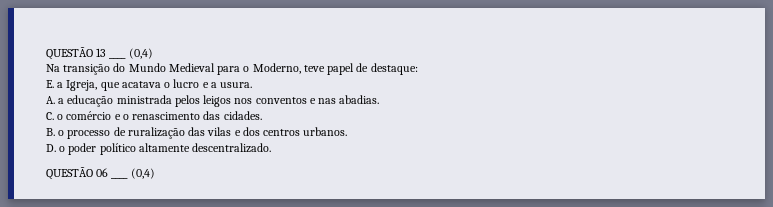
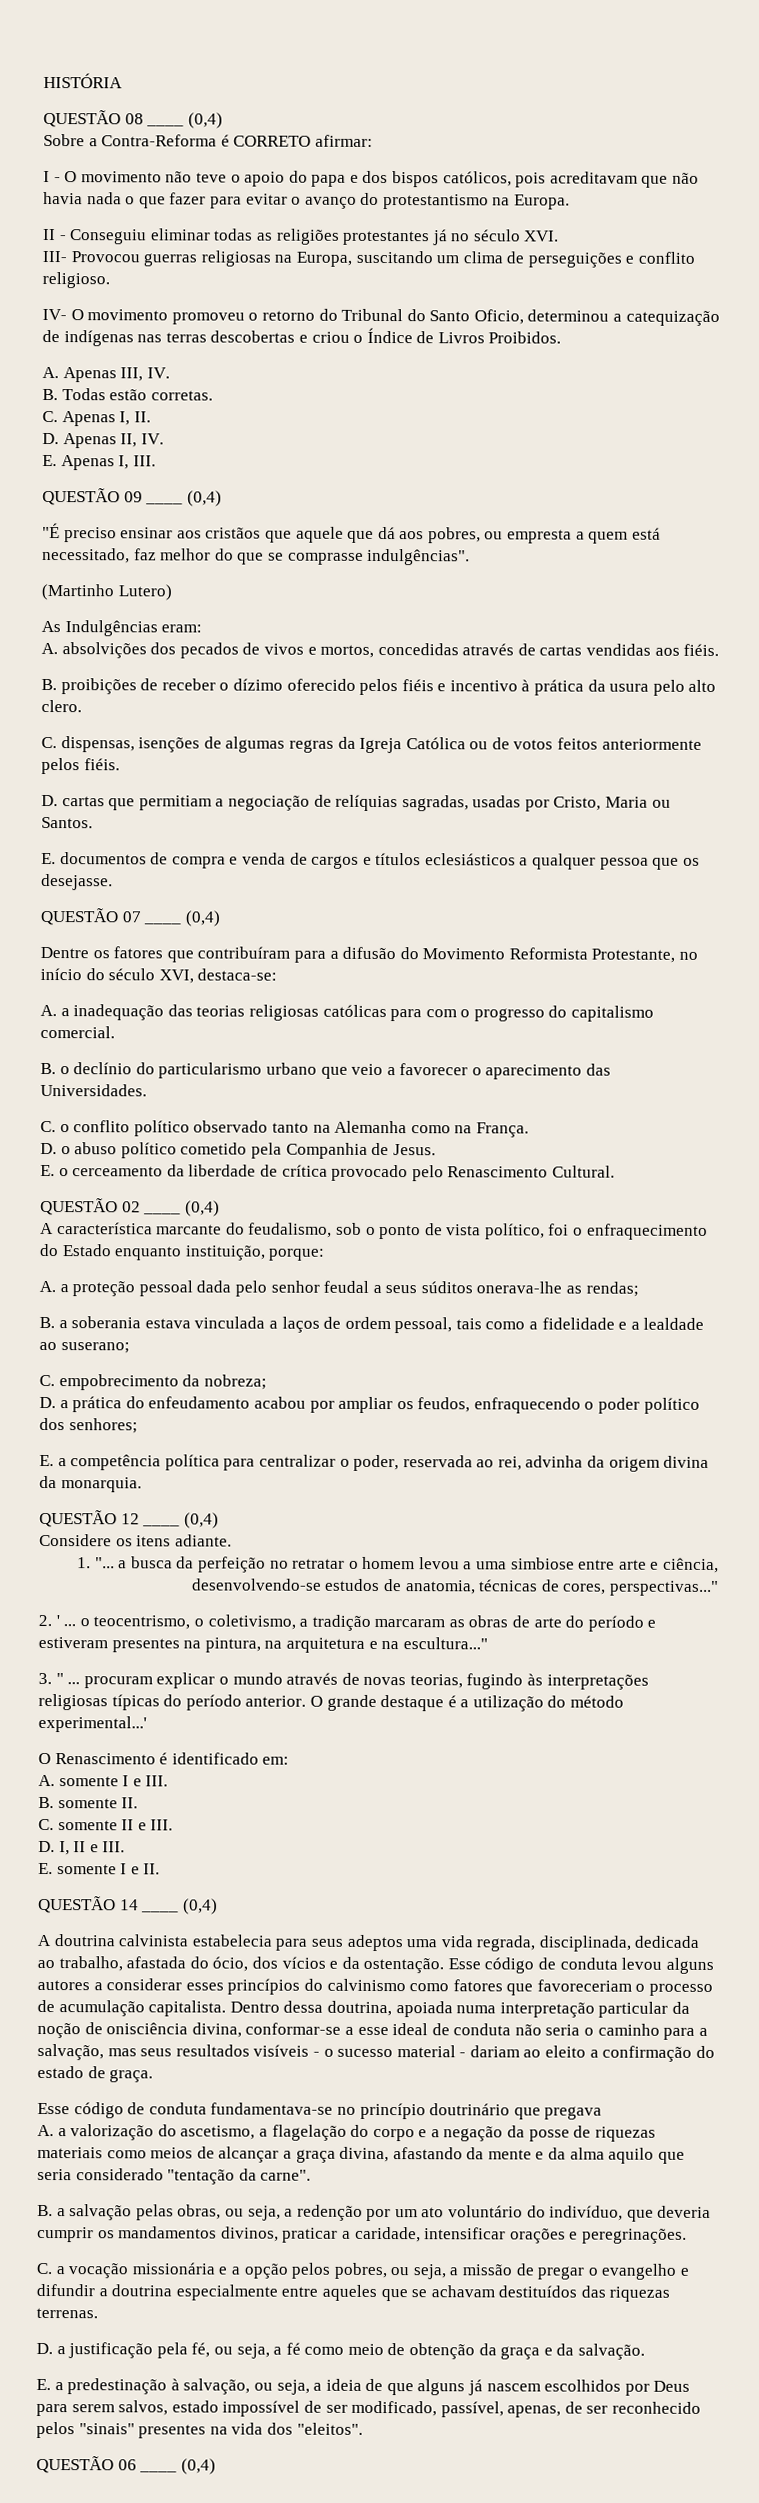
- QUESTÃO 13 ____ (0,4)
- Na transição do Mundo Medieval para o Moderno, teve papel de destaque:
- E. a Igreja, que acatava o lucro e a usura.
- A. a educação ministrada pelos leigos nos conventos e nas abadias.
- C. o comércio e o renascimento das cidades.
- B. o processo de ruralização das vilas e dos centros urbanos.
- D. o poder político altamente descentralizado.
+ HISTÓRIA
+ QUESTÃO 08 ____ (0,4)
+ Sobre a Contra-Reforma é CORRETO afirmar:
+ I - O movimento não teve o apoio do papa e dos bispos católicos, pois acreditavam que não havia nada o que fazer para evitar o avanço do protestantismo na Europa.
+ II - Conseguiu eliminar todas as religiões protestantes já no século XVI.
+ III- Provocou guerras religiosas na Europa, suscitando um clima de perseguições e conflito religioso.
+ IV- O movimento promoveu o retorno do Tribunal do Santo Oficio, determinou a catequização de indígenas nas terras descobertas e criou o Índice de Livros Proibidos.
+ A. Apenas III, IV.
+ B. Todas estão corretas.
+ C. Apenas I, II.
+ D. Apenas II, IV.
+ E. Apenas I, III.
+ QUESTÃO 09 ____ (0,4)
+ "É preciso ensinar aos cristãos que aquele que dá aos pobres, ou empresta a quem está necessitado, faz melhor do que se comprasse indulgências".
+ (Martinho Lutero)
+ As Indulgências eram:
+ A. absolvições dos pecados de vivos e mortos, concedidas através de cartas vendidas aos fiéis.
+ B. proibições de receber o dízimo oferecido pelos fiéis e incentivo à prática da usura pelo alto clero.
+ C. dispensas, isenções de algumas regras da Igreja Católica ou de votos feitos anteriormente pelos fiéis.
+ D. cartas que permitiam a negociação de relíquias sagradas, usadas por Cristo, Maria ou Santos.
+ E. documentos de compra e venda de cargos e títulos eclesiásticos a qualquer pessoa que os desejasse.
+ QUESTÃO 07 ____ (0,4)
+ Dentre os fatores que contribuíram para a difusão do Movimento Reformista Protestante, no início do século XVI, destaca-se:
+ A. a inadequação das teorias religiosas católicas para com o progresso do capitalismo comercial.
+ B. o declínio do particularismo urbano que veio a favorecer o aparecimento das Universidades.
+ C. o conflito político observado tanto na Alemanha como na França.
+ D. o abuso político cometido pela Companhia de Jesus.
+ E. o cerceamento da liberdade de crítica provocado pelo Renascimento Cultural.
+ QUESTÃO 02 ____ (0,4)
+ A característica marcante do feudalismo, sob o ponto de vista político, foi o enfraquecimento do Estado enquanto instituição, porque:
+ A. a proteção pessoal dada pelo senhor feudal a seus súditos onerava-lhe as rendas;
+ B. a soberania estava vinculada a laços de ordem pessoal, tais como a fidelidade e a lealdade ao suserano;
+ C. empobrecimento da nobreza;
+ D. a prática do enfeudamento acabou por ampliar os feudos, enfraquecendo o poder político dos senhores;
+ E. a competência política para centralizar o poder, reservada ao rei, advinha da origem divina da monarquia.
+ QUESTÃO 12 ____ (0,4)
+ Considere os itens adiante.
+ 1. "... a busca da perfeição no retratar o homem levou a uma simbiose entre arte e ciência, desenvolvendo-se estudos de anatomia, técnicas de cores, perspectivas..."
+ 2. ' ... o teocentrismo, o coletivismo, a tradição marcaram as obras de arte do período e estiveram presentes na pintura, na arquitetura e na escultura..."
+ 3. " ... procuram explicar o mundo através de novas teorias, fugindo às interpretações religiosas típicas do período anterior. O grande destaque é a utilização do método experimental...'
+ O Renascimento é identificado em:
+ A. somente I e III.
+ B. somente II.
+ C. somente II e III.
+ D. I, II e III.
+ E. somente I e II.
+ QUESTÃO 14 ____ (0,4)
+ A doutrina calvinista estabelecia para seus adeptos uma vida regrada, disciplinada, dedicada ao trabalho, afastada do ócio, dos vícios e da ostentação. Esse código de conduta levou alguns autores a considerar esses princípios do calvinismo como fatores que favoreceriam o processo de acumulação capitalista. Dentro dessa doutrina, apoiada numa interpretação particular da noção de onisciência divina, conformar-se a esse ideal de conduta não seria o caminho para a salvação, mas seus resultados visíveis - o sucesso material - dariam ao eleito a confirmação do estado de graça.
+ Esse código de conduta fundamentava-se no princípio doutrinário que pregava
+ A. a valorização do ascetismo, a flagelação do corpo e a negação da posse de riquezas materiais como meios de alcançar a graça divina, afastando da mente e da alma aquilo que seria considerado "tentação da carne".
+ B. a salvação pelas obras, ou seja, a redenção por um ato voluntário do indivíduo, que deveria cumprir os mandamentos divinos, praticar a caridade, intensificar orações e peregrinações.
+ C. a vocação missionária e a opção pelos pobres, ou seja, a missão de pregar o evangelho e difundir a doutrina especialmente entre aqueles que se achavam destituídos das riquezas terrenas.
+ D. a justificação pela fé, ou seja, a fé como meio de obtenção da graça e da salvação.
+ E. a predestinação à salvação, ou seja, a ideia de que alguns já nascem escolhidos por Deus para serem salvos, estado impossível de ser modificado, passível, apenas, de ser reconhecido pelos "sinais" presentes na vida dos "eleitos".

